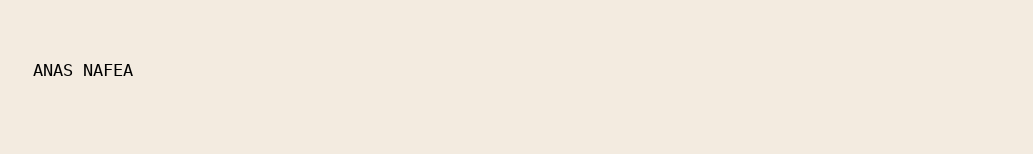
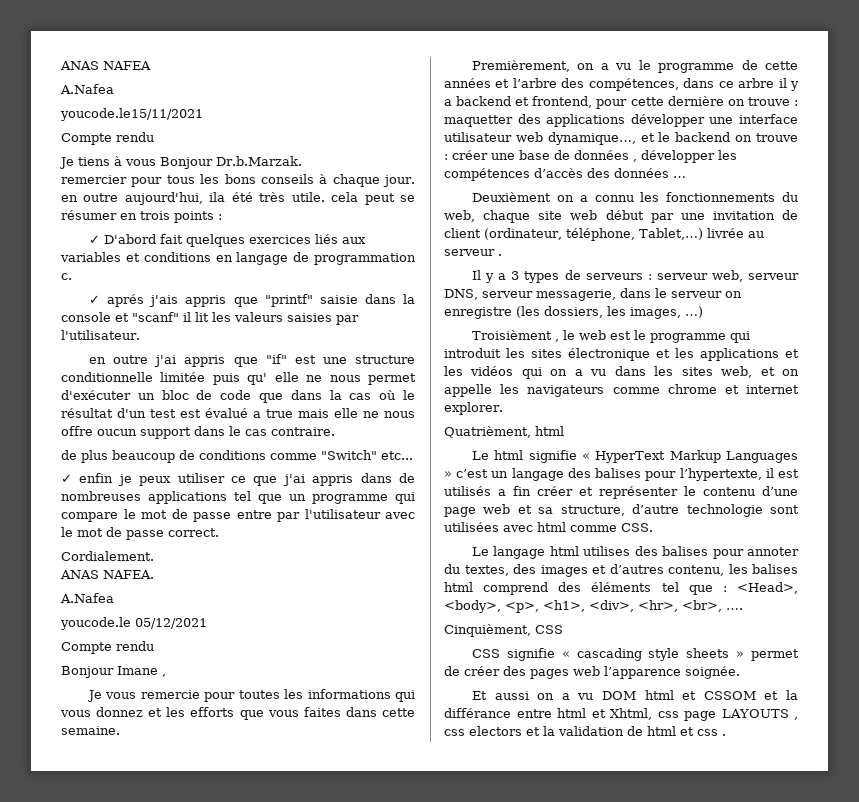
  ANAS NAFEA
+ A.Nafea
+ youcode.le15/11/2021
+ Compte rendu
+ Je tiens à vous Bonjour Dr.b.Marzak.
+ remercier pour tous les bons conseils à chaque jour. en outre aujourd'hui, ila été très utile. cela peut se résumer en trois points :
+ ✓ D'abord fait quelques exercices liés aux variables et conditions en langage de programmation c.
+ ✓ aprés j'ais appris que "printf" saisie dans la console et "scanf" il lit les valeurs saisies par l'utilisateur.
+ en outre j'ai appris que "if" est une structure conditionnelle limitée puis qu' elle ne nous permet d'exécuter un bloc de code que dans la cas où le résultat d'un test est évalué a true mais elle ne nous offre oucun support dans le cas contraire.
+ de plus beaucoup de conditions comme "Switch" etc...
+ ✓ enfin je peux utiliser ce que j'ai appris dans de nombreuses applications tel que un programme qui compare le mot de passe entre par l'utilisateur avec le mot de passe correct.
+ Cordialement.
+ ANAS NAFEA.
+ A.Nafea
+ youcode.le 05/12/2021
+ Compte rendu
+ Bonjour Imane ,
+ Je vous remercie pour toutes les informations qui vous donnez et les efforts que vous faites dans cette semaine.
+ Premièrement, on a vu le programme de cette années et l’arbre des compétences, dans ce arbre il y a backend et frontend, pour cette dernière on trouve : maquetter des applications développer une interface utilisateur web dynamique…, et le backend on trouve : créer une base de données , développer les compétences d’accès des données …
+ Deuxièment on a connu les fonctionnements du web, chaque site web début par une invitation de client (ordinateur, téléphone, Tablet,…) livrée au serveur .
+ Il y a 3 types de serveurs : serveur web, serveur DNS, serveur messagerie, dans le serveur on enregistre (les dossiers, les images, …)
+ Troisièment , le web est le programme qui introduit les sites électronique et les applications et les vidéos qui on a vu dans les sites web, et on appelle les navigateurs comme chrome et internet explorer.
+ Quatrièment, html
+ Le html signifie « HyperText Markup Languages » c’est un langage des balises pour l’hypertexte, il est utilisés a fin créer et représenter le contenu d’une page web et sa structure, d’autre technologie sont utilisées avec html comme CSS.
+ Le langage html utilises des balises pour annoter du textes, des images et d’autres contenu, les balises html comprend des éléments tel que : <Head>, <body>, <p>, <h1>, <div>, <hr>, <br>, ….
+ Cinquièment, CSS
+ CSS signifie « cascading style sheets » permet de créer des pages web l’apparence soignée.
+ Et aussi on a vu DOM html et CSSOM et la différance entre html et Xhtml, css page LAYOUTS , css electors et la validation de html et css .

